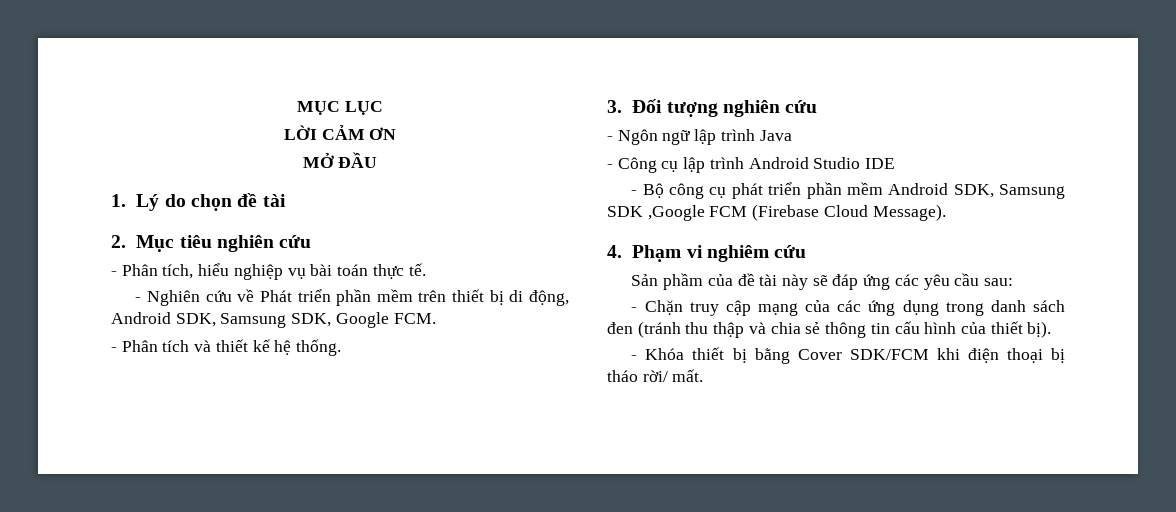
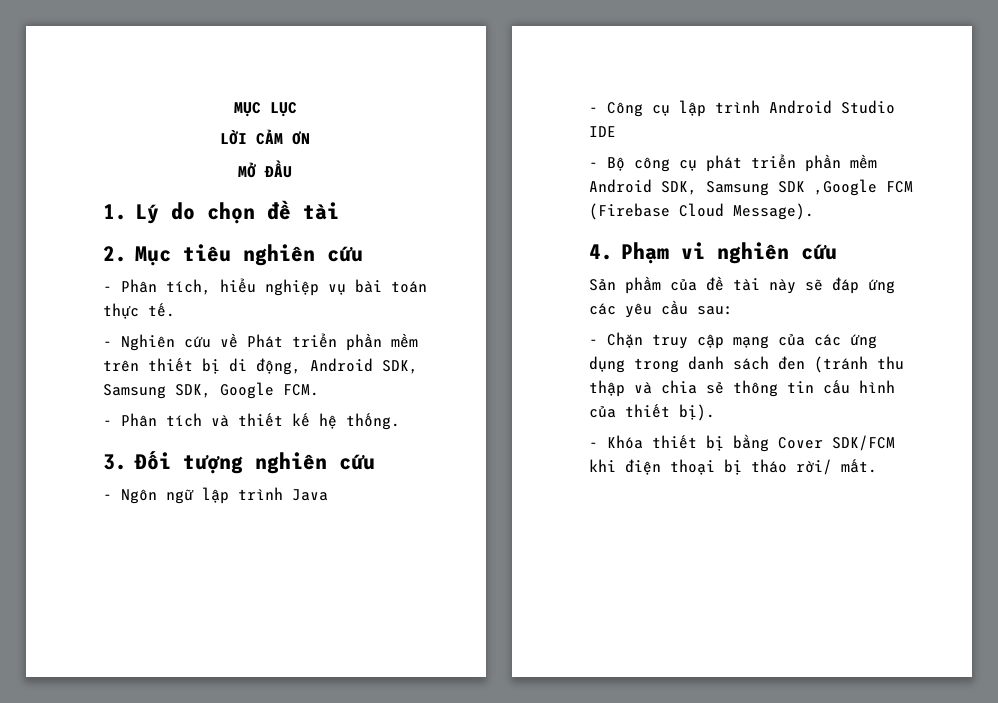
- 4. Phạm vi nghiêm cứu
+ 4. Phạm vi nghiên cứu

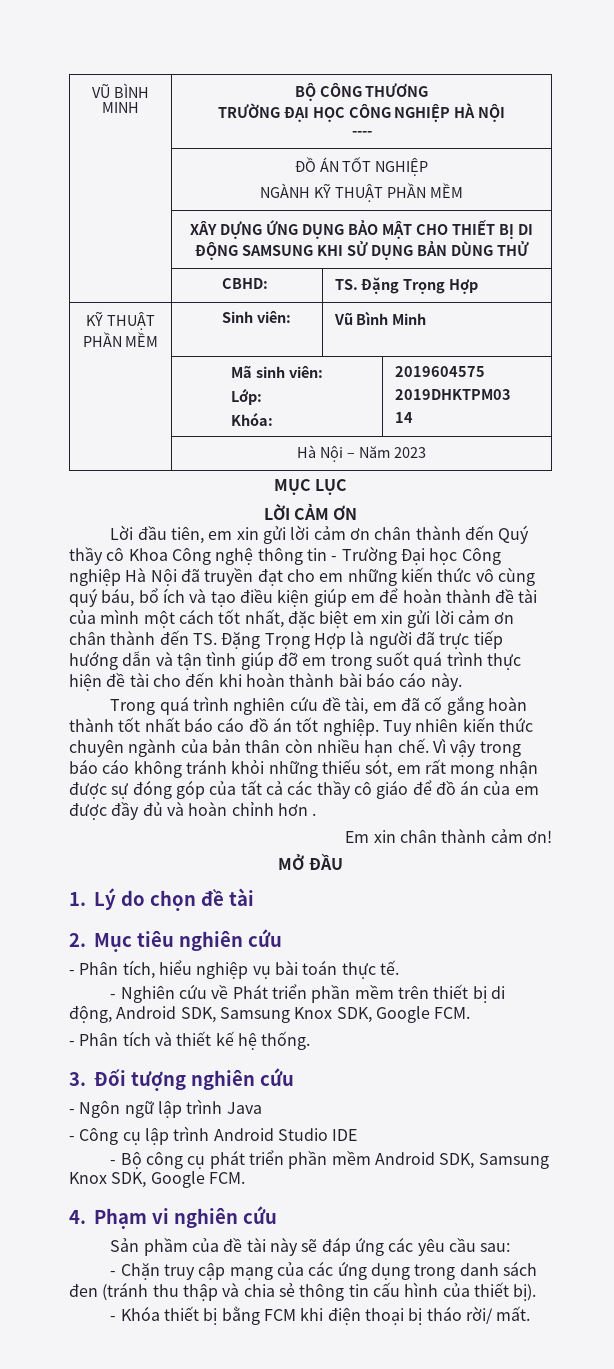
+ VŨ BÌNH MINH | BỘ CÔNG THƯƠNG
+ TRƯỜNG ĐẠI HỌC CÔNG NGHIỆP HÀ NỘI
+ ----
+ | ĐỒ ÁN TỐT NGHIỆP
+ NGÀNH KỸ THUẬT PHẦN MỀM
+ | XÂY DỰNG ỨNG DỤNG BẢO MẬT CHO THIẾT BỊ DI ĐỘNG SAMSUNG KHI SỬ DỤNG BẢN DÙNG THỬ
+ | CBHD: | TS. Đặng Trọng Hợp
+ KỸ THUẬT PHẦN MỀM | Sinh viên: | Vũ Bình Minh
+ | Mã sinh viên:
+ Lớp:
+ Khóa: | 2019604575
+ 2019DHKTPM03
+ 14
+ | Hà Nội – Năm 2023
+ Lời đầu tiên, em xin gửi lời cảm ơn chân thành đến Quý thầy cô Khoa Công nghệ thông tin - Trường Đại học Công nghiệp Hà Nội đã truyền đạt cho em những kiến thức vô cùng quý báu, bổ ích và tạo điều kiện giúp em để hoàn thành đề tài của mình một cách tốt nhất, đặc biệt em xin gửi lời cảm ơn chân thành đến TS. Đặng Trọng Hợp là người đã trực tiếp hướng dẫn và tận tình giúp đỡ em trong suốt quá trình thực hiện đề tài cho đến khi hoàn thành bài báo cáo này.
+ Trong quá trình nghiên cứu đề tài, em đã cố gắng hoàn thành tốt nhất báo cáo đồ án tốt nghiệp. Tuy nhiên kiến thức chuyên ngành của bản thân còn nhiều hạn chế. Vì vậy trong báo cáo không tránh khỏi những thiếu sót, em rất mong nhận được sự đóng góp của tất cả các thầy cô giáo để đồ án của em được đầy đủ và hoàn chỉnh hơn .
+ Em xin chân thành cảm ơn!
- - Nghiên cứu về Phát triển phần mềm trên thiết bị di động, Android SDK, Samsung SDK, Google FCM.
+ - Nghiên cứu về Phát triển phần mềm trên thiết bị di động, Android SDK, Samsung Knox SDK, Google FCM.
- - Bộ công cụ phát triển phần mềm Android SDK, Samsung SDK ,Google FCM (Firebase Cloud Message).
+ - Bộ công cụ phát triển phần mềm Android SDK, Samsung Knox SDK, Google FCM.
- - Khóa thiết bị bằng Cover SDK/FCM khi điện thoại bị tháo rời/ mất.
+ - Khóa thiết bị bằng FCM khi điện thoại bị tháo rời/ mất.

